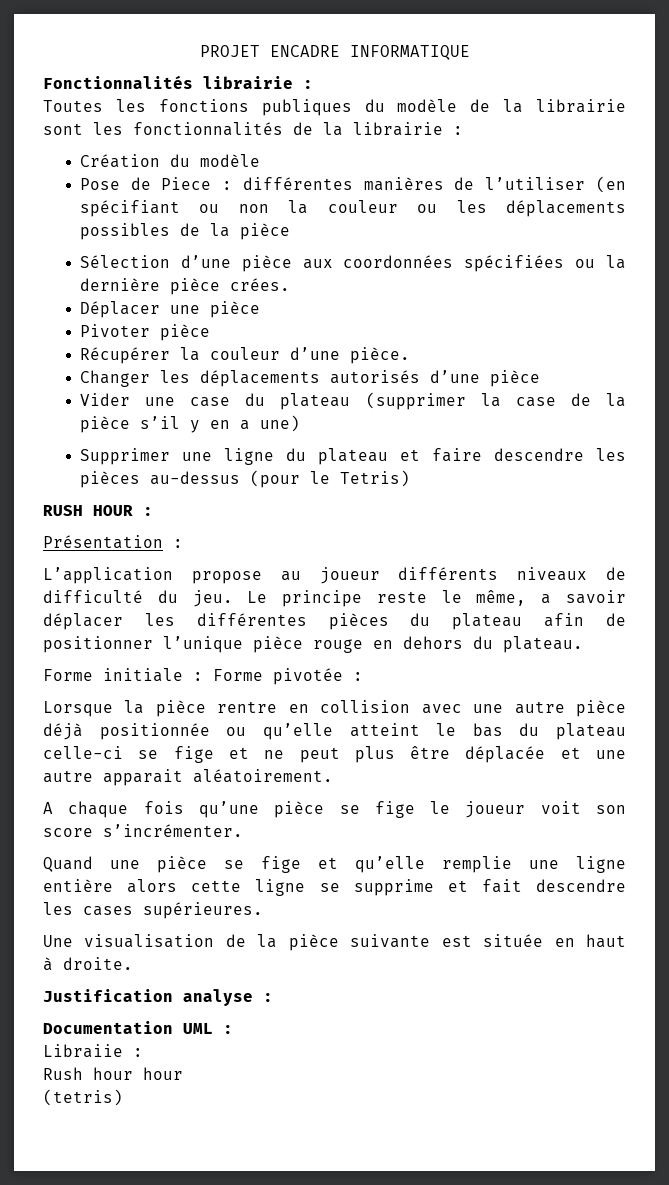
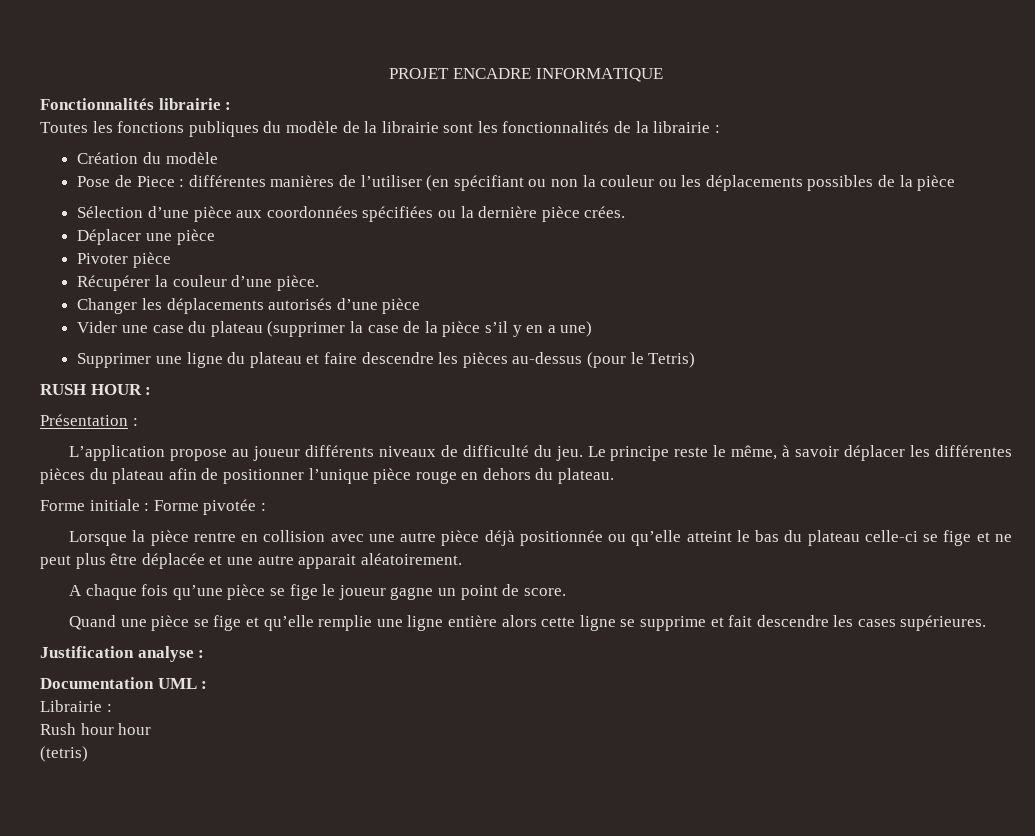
- Le principe reste le même, a savoir déplacer les différentes pièces du plateau afin de positionner l’unique pièce rouge en dehors du plateau.
+ Le principe reste le même, à savoir déplacer les différentes pièces du plateau afin de positionner l’unique pièce rouge en dehors du plateau.
- A chaque fois qu’une pièce se fige le joueur voit son score s’incrémenter.
+ A chaque fois qu’une pièce se fige le joueur gagne un point de score.
- Une visualisation de la pièce suivante est située en haut à droite.
- Libraiie :
+ Librairie :

